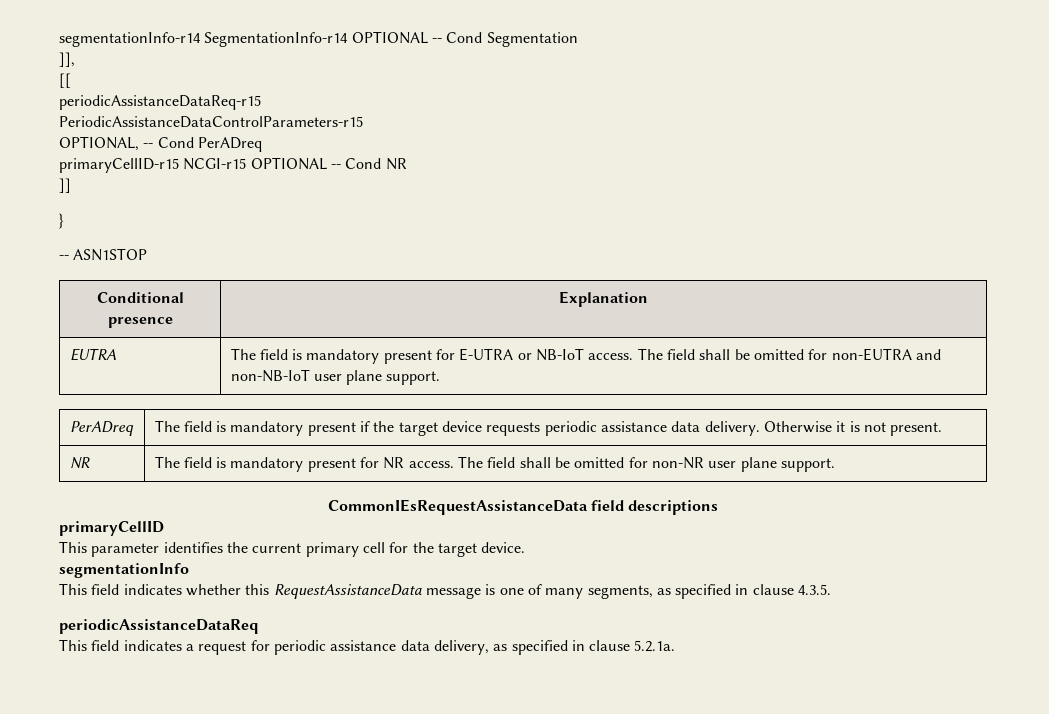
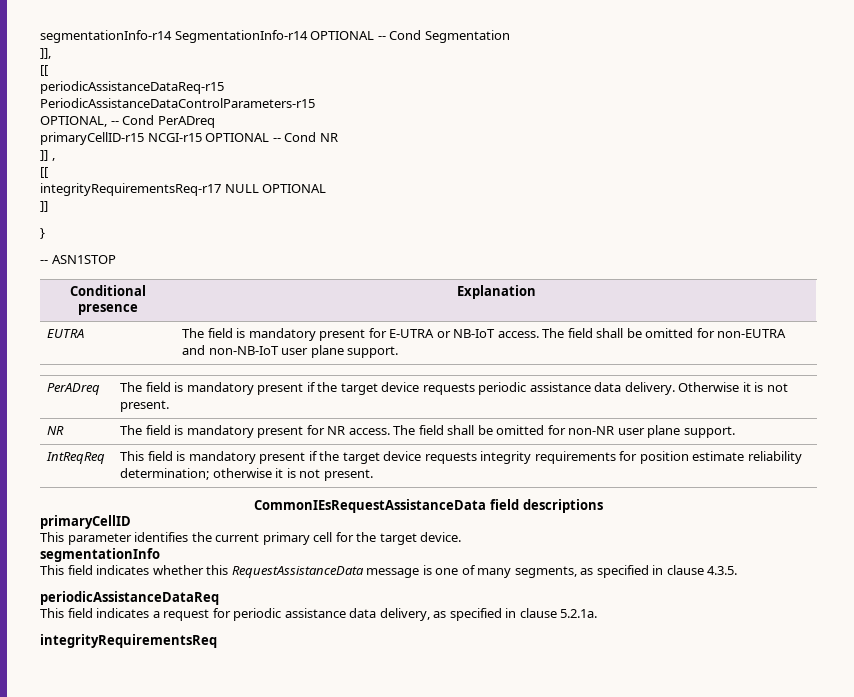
+ ]] ,
+ [[
+ integrityRequirementsReq-r17 NULL OPTIONAL
+ IntReqReq | This field is mandatory present if the target device requests integrity requirements for position estimate reliability determination; otherwise it is not present.
+ integrityRequirementsReq

